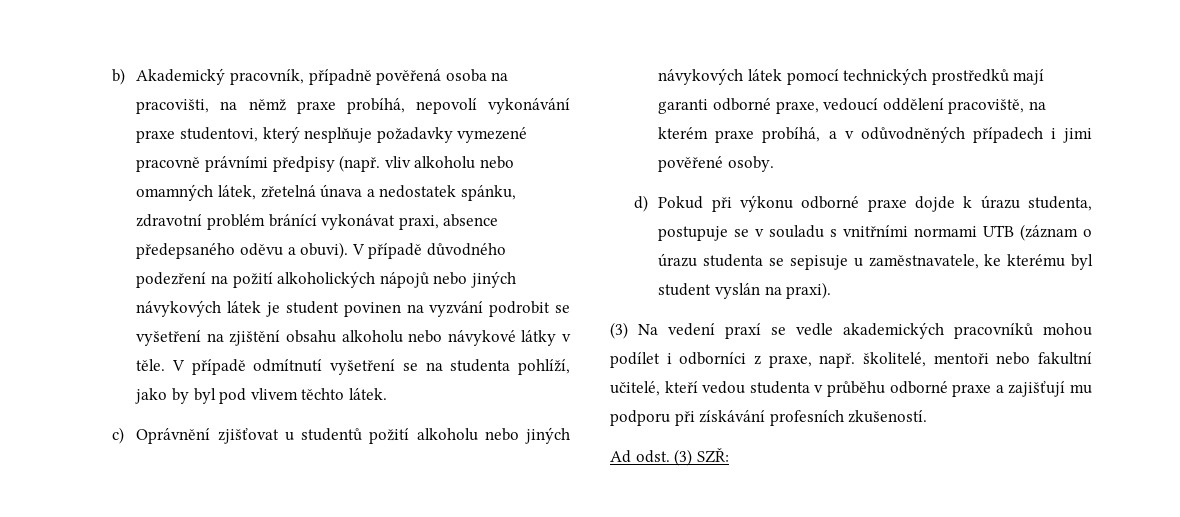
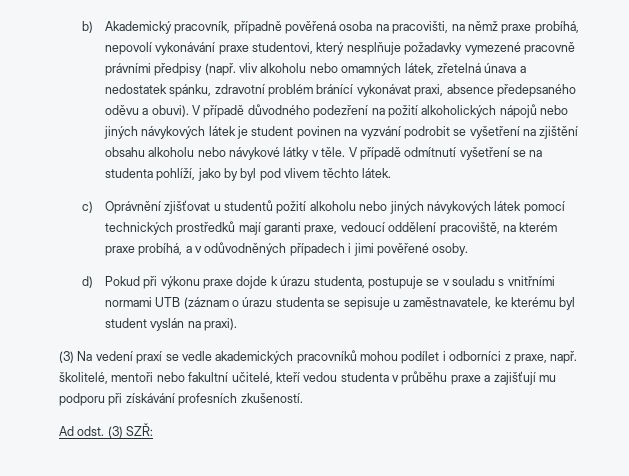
- c) Oprávnění zjišťovat u studentů požití alkoholu nebo jiných návykových látek pomocí technických prostředků mají garanti odborné praxe, vedoucí oddělení pracoviště, na kterém praxe probíhá, a v odůvodněných případech i jimi pověřené osoby.
+ c) Oprávnění zjišťovat u studentů požití alkoholu nebo jiných návykových látek pomocí technických prostředků mají garanti praxe, vedoucí oddělení pracoviště, na kterém praxe probíhá, a v odůvodněných případech i jimi pověřené osoby.
- d) Pokud při výkonu odborné praxe dojde k úrazu studenta, postupuje se v souladu s vnitřními normami UTB (záznam o úrazu studenta se sepisuje u zaměstnavatele, ke kterému byl student vyslán na praxi).
+ d) Pokud při výkonu praxe dojde k úrazu studenta, postupuje se v souladu s vnitřními normami UTB (záznam o úrazu studenta se sepisuje u zaměstnavatele, ke kterému byl student vyslán na praxi).
- (3) Na vedení praxí se vedle akademických pracovníků mohou podílet i odborníci z praxe, např. školitelé, mentoři nebo fakultní učitelé, kteří vedou studenta v průběhu odborné praxe a zajišťují mu podporu při získávání profesních zkušeností.
+ (3) Na vedení praxí se vedle akademických pracovníků mohou podílet i odborníci z praxe, např. školitelé, mentoři nebo fakultní učitelé, kteří vedou studenta v průběhu praxe a zajišťují mu podporu při získávání profesních zkušeností.

